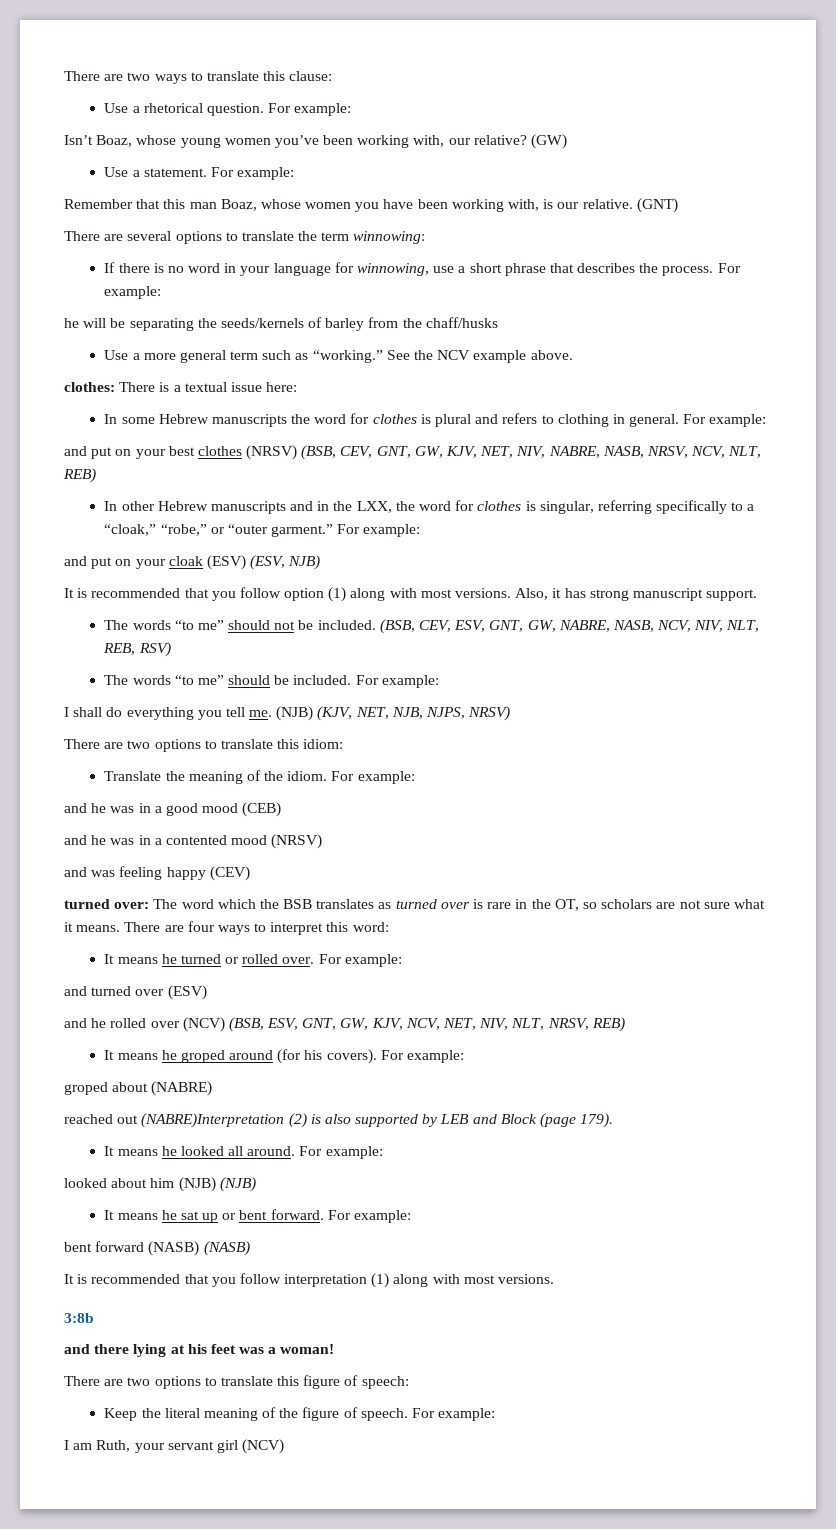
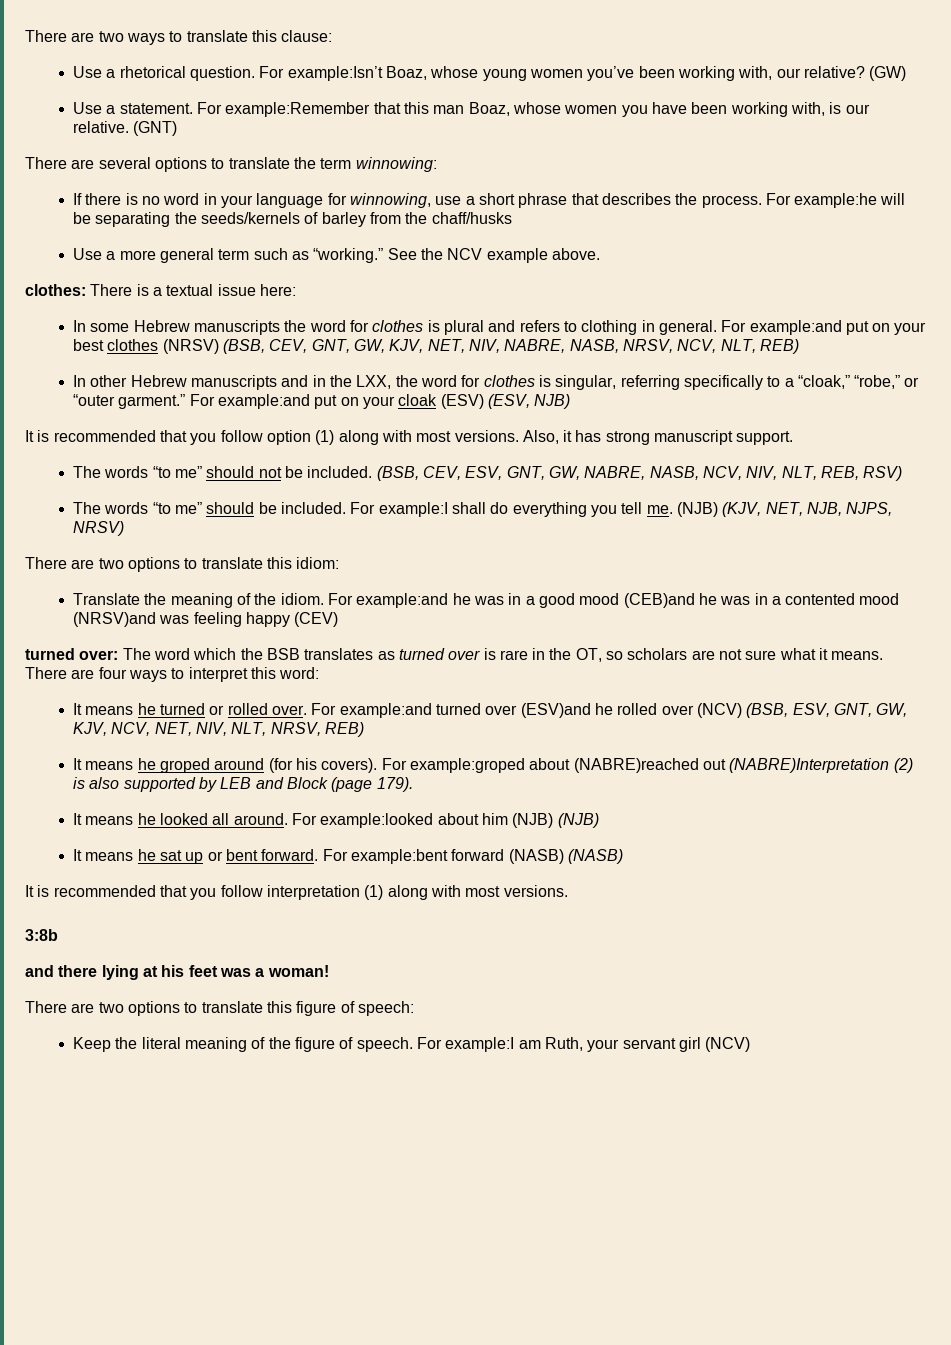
- Use a rhetorical question. For example:
- Isn’t Boaz, whose young women you’ve been working with, our relative?
+ Use a rhetorical question. For example:Isn’t Boaz, whose young women you’ve been working with, our relative?
- Use a statement. For example:
- Remember that this man Boaz, whose women you have been working with, is our relative.
+ Use a statement. For example:Remember that this man Boaz, whose women you have been working with, is our relative.
- If there is no word in your language for winnowing, use a short phrase that describes the process. For example:
- he will be separating the seeds/kernels of barley from the chaff/husks
+ If there is no word in your language for winnowing, use a short phrase that describes the process. For example:he will be separating the seeds/kernels of barley from the chaff/husks
- In some Hebrew manuscripts the word for clothes is plural and refers to clothing in general. For example:
- and put on your best clothes (NRSV) (BSB, CEV, GNT, GW, KJV, NET, NIV, NABRE, NASB, NRSV, NCV, NLT, REB)
+ In some Hebrew manuscripts the word for clothes is plural and refers to clothing in general. For example:and put on your best clothes (NRSV) (BSB, CEV, GNT, GW, KJV, NET, NIV, NABRE, NASB, NRSV, NCV, NLT, REB)
- In other Hebrew manuscripts and in the LXX, the word for clothes is singular, referring specifically to a “cloak,” “robe,” or “outer garment.” For example:
- and put on your cloak (ESV) (ESV, NJB)
+ In other Hebrew manuscripts and in the LXX, the word for clothes is singular, referring specifically to a “cloak,” “robe,” or “outer garment.” For example:and put on your cloak (ESV) (ESV, NJB)
- The words “to me” should be included. For example:
- I shall do everything you tell me.
+ The words “to me” should be included. For example:I shall do everything you tell me.
- Translate the meaning of the idiom. For example:
- and he was in a good mood (CEB)
- and he was in a contented mood (NRSV)
- and was feeling happy (CEV)
+ Translate the meaning of the idiom. For example:and he was in a good mood (CEB)and he was in a contented mood (NRSV)and was feeling happy (CEV)
- It means he turned or rolled over. For example:
- and turned over (ESV)
- and he rolled over (NCV) (BSB, ESV, GNT, GW, KJV, NCV, NET, NIV, NLT, NRSV, REB)
+ It means he turned or rolled over. For example:and turned over (ESV)and he rolled over (NCV) (BSB, ESV, GNT, GW, KJV, NCV, NET, NIV, NLT, NRSV, REB)
- It means he groped around (for his covers). For example:
- groped about (NABRE)
- reached out (NABRE)Interpretation (2) is also supported by LEB and Block (page 179).
+ It means he groped around (for his covers). For example:groped about (NABRE)reached out (NABRE)Interpretation (2) is also supported by LEB and Block (page 179).
- It means he looked all around. For example:
- looked about him (NJB) (NJB)
+ It means he looked all around. For example:looked about him (NJB) (NJB)
- It means he sat up or bent forward. For example:
- bent forward (NASB) (NASB)
+ It means he sat up or bent forward. For example:bent forward (NASB) (NASB)
- Keep the literal meaning of the figure of speech. For example:
- I am Ruth, your servant girl (NCV)
+ Keep the literal meaning of the figure of speech. For example:I am Ruth, your servant girl (NCV)

